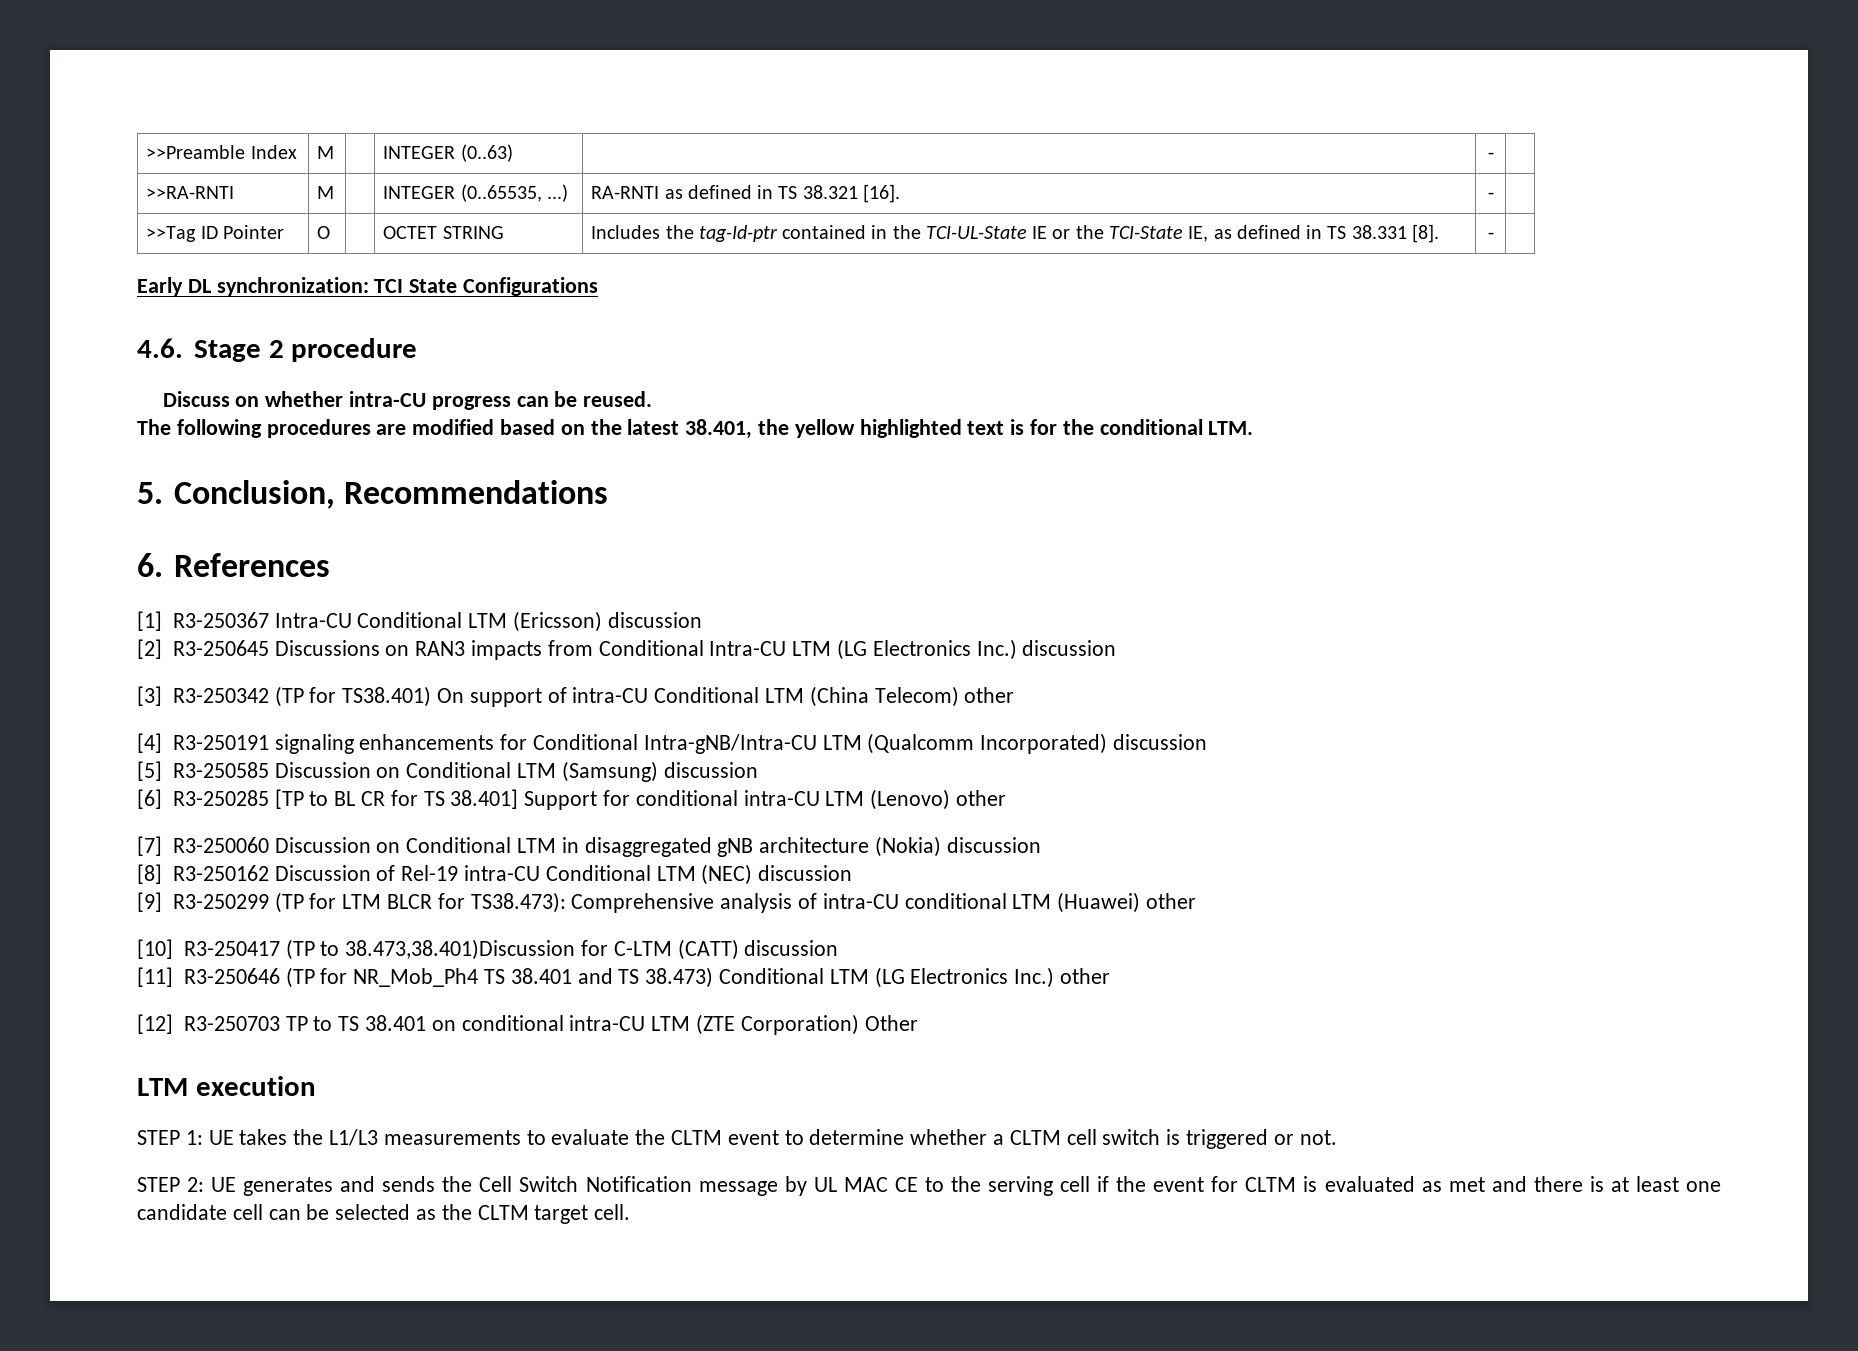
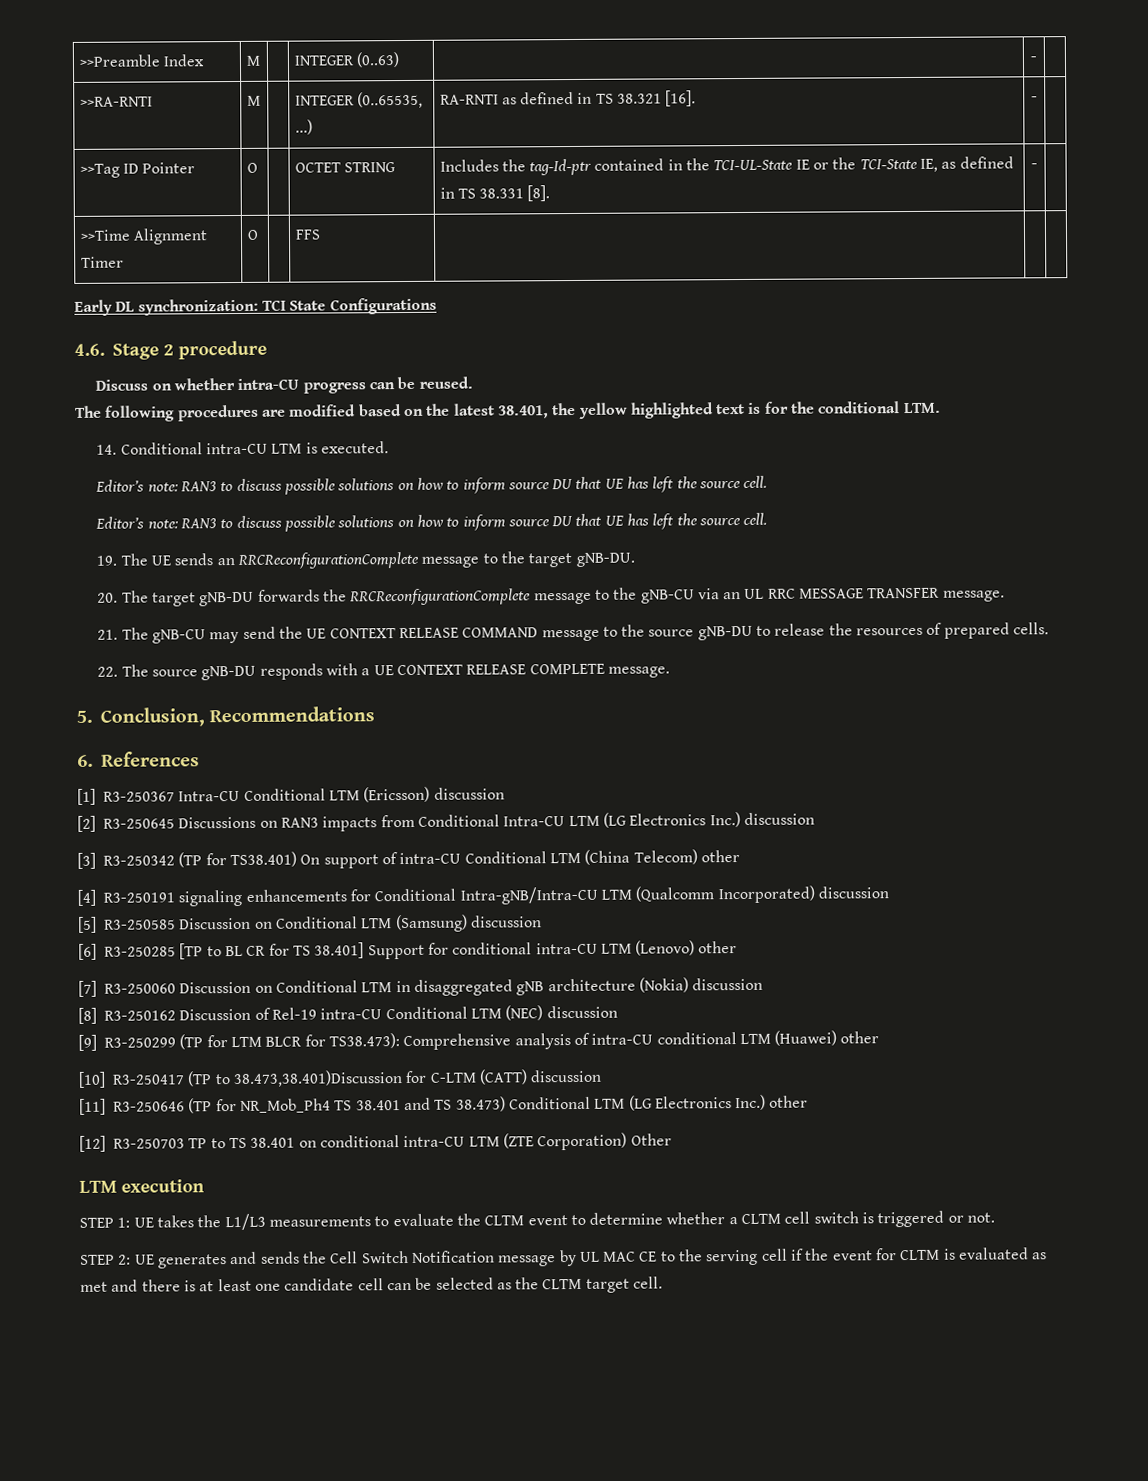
+ >>Time Alignment Timer | O | | FFS | | |
+ 14. Conditional intra-CU LTM is executed.
+ Editor’s note: RAN3 to discuss possible solutions on how to inform source DU that UE has left the source cell.
+ Editor’s note: RAN3 to discuss possible solutions on how to inform source DU that UE has left the source cell.
+ 19. The UE sends an RRCReconfigurationComplete message to the target gNB-DU.
+ 20. The target gNB-DU forwards the RRCReconfigurationComplete message to the gNB-CU via an UL RRC MESSAGE TRANSFER message.
+ 21. The gNB-CU may send the UE CONTEXT RELEASE COMMAND message to the source gNB-DU to release the resources of prepared cells.
+ 22. The source gNB-DU responds with a UE CONTEXT RELEASE COMPLETE message.

